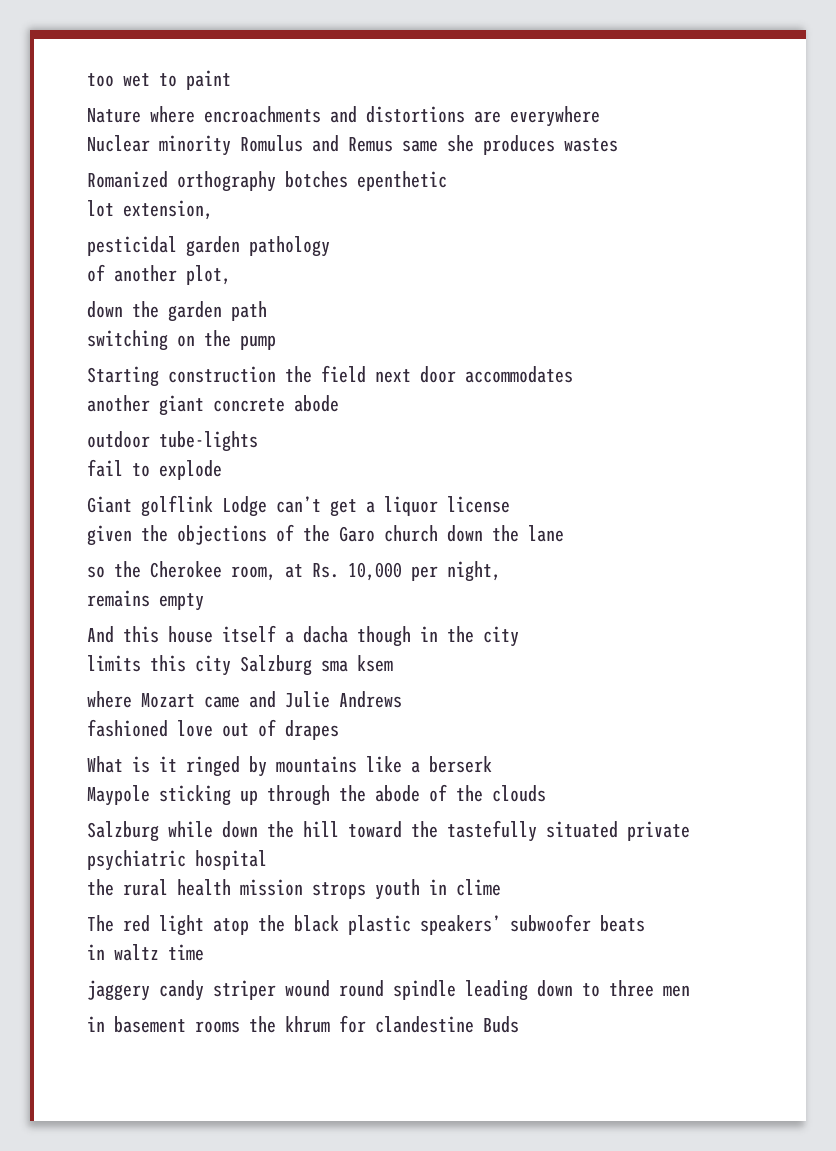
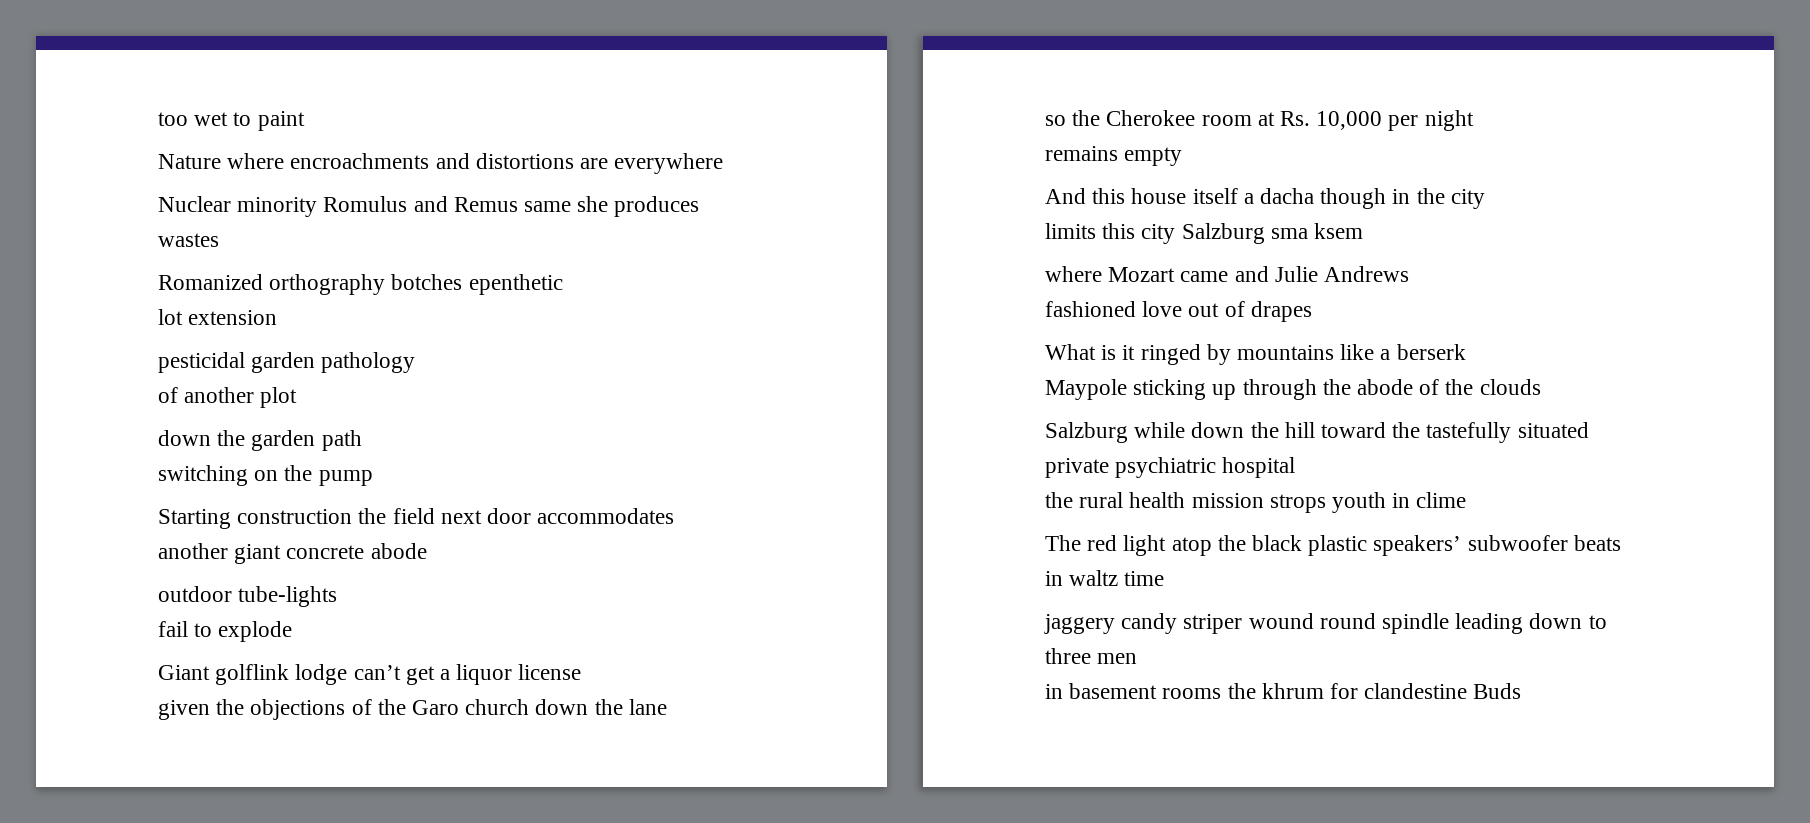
- lot extension,
+ lot extension
- of another plot,
+ of another plot
- Giant golflink Lodge can’t get a liquor license
+ Giant golflink lodge can’t get a liquor license
- so the Cherokee room, at Rs. 10,000 per night,
+ so the Cherokee room at Rs. 10,000 per night

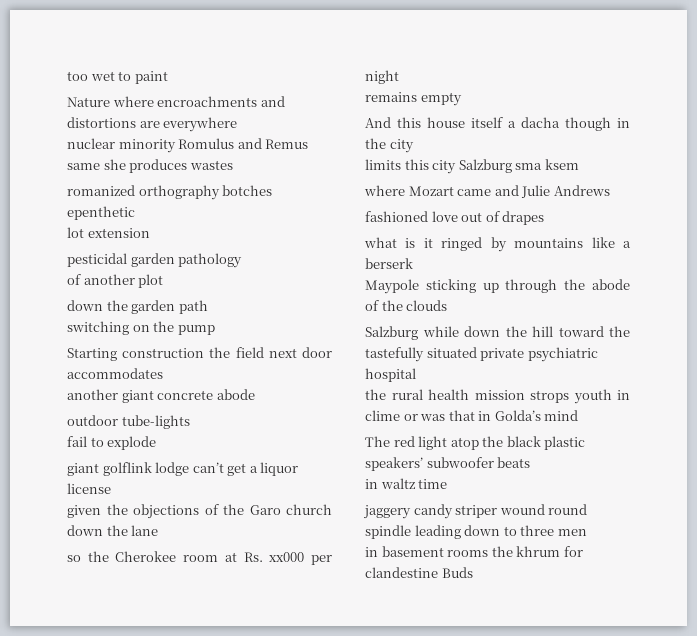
- Nuclear minority Romulus and Remus same she produces wastes
+ nuclear minority Romulus and Remus same she produces wastes
- Romanized orthography botches epenthetic
+ romanized orthography botches epenthetic
- Giant golflink lodge can’t get a liquor license
+ giant golflink lodge can’t get a liquor license
- so the Cherokee room at Rs. 10,000 per night
+ so the Cherokee room at Rs. xx000 per night
- What is it ringed by mountains like a berserk
+ what is it ringed by mountains like a berserk
- the rural health mission strops youth in clime
+ the rural health mission strops youth in clime or was that in Golda’s mind

